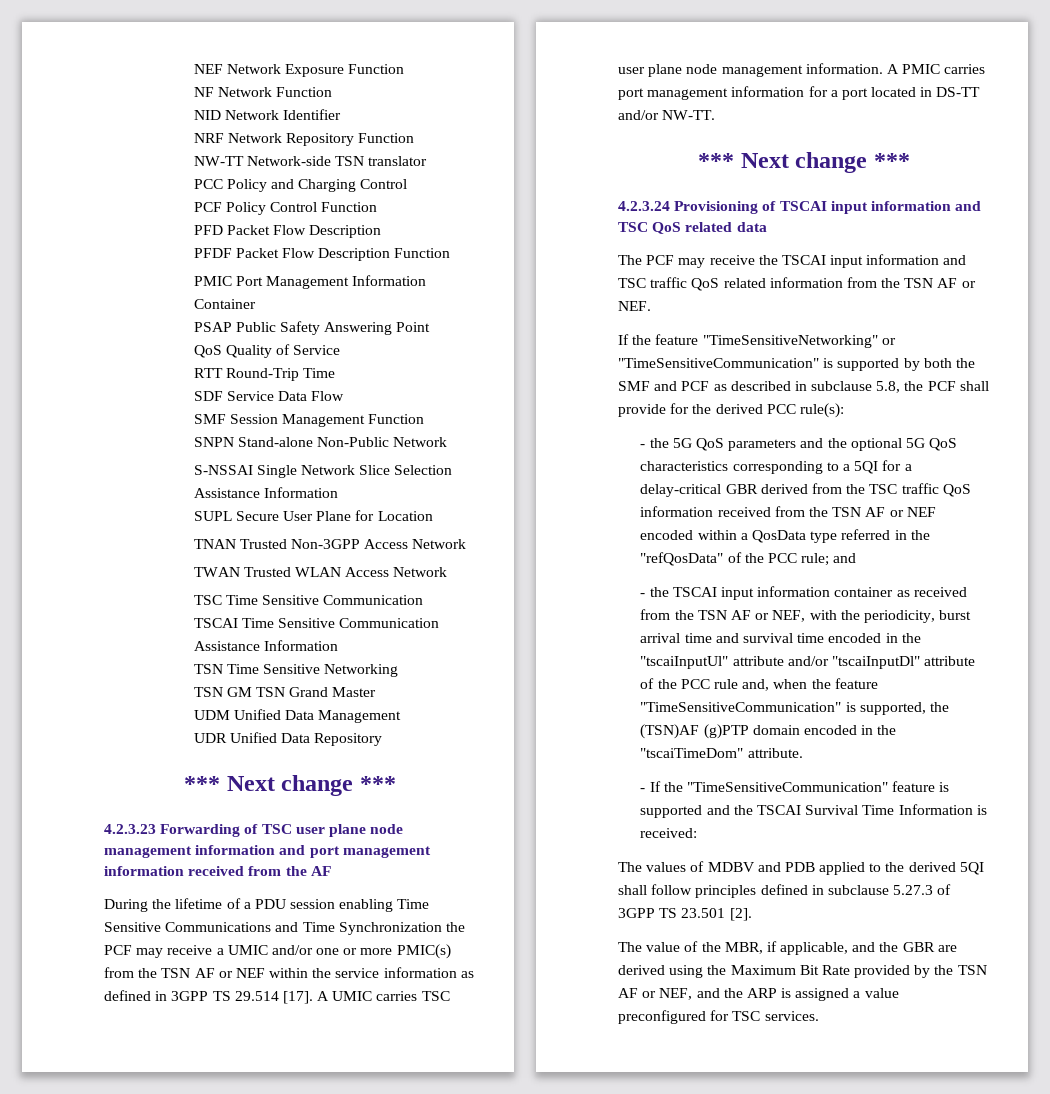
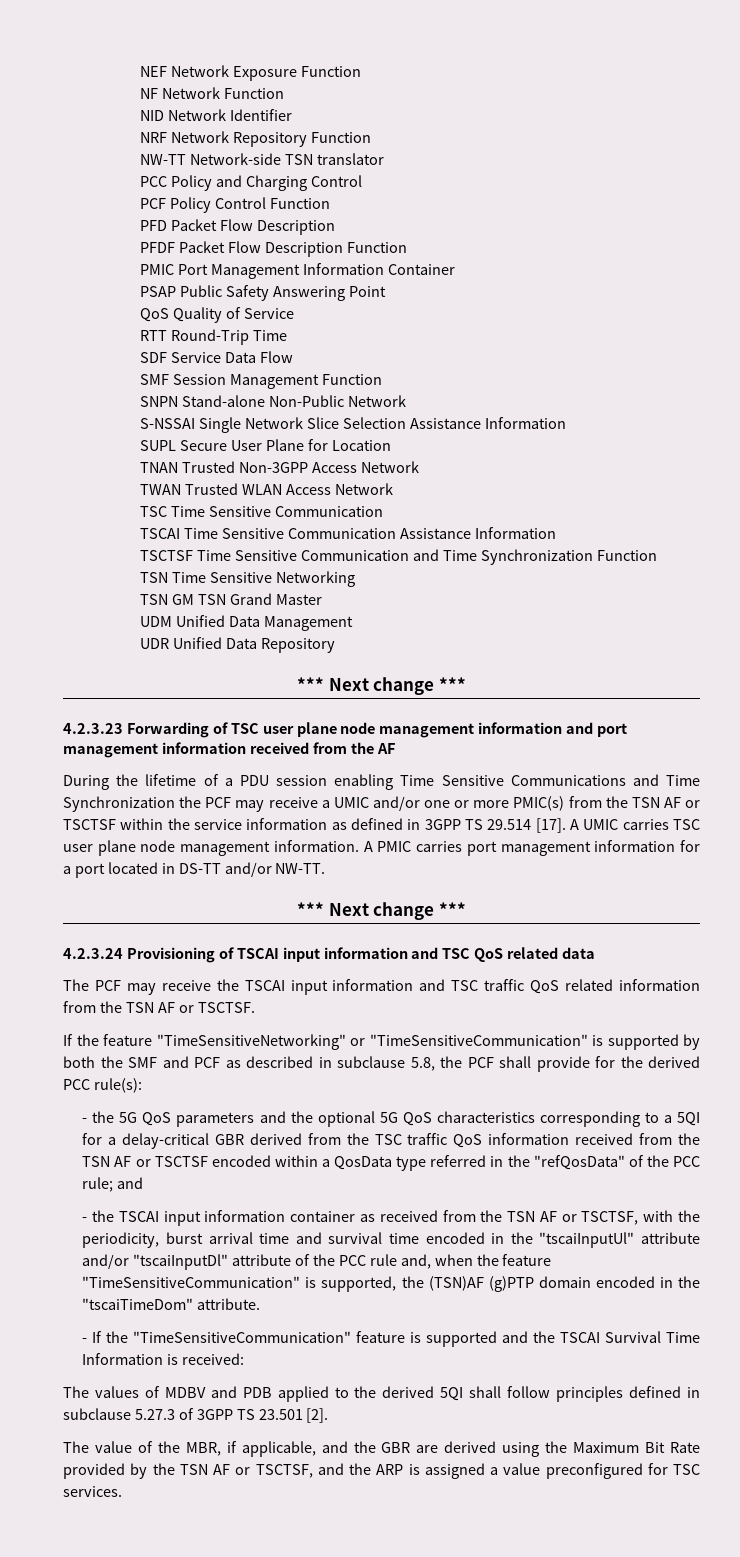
+ TSCTSF Time Sensitive Communication and Time Synchronization Function
- During the lifetime of a PDU session enabling Time Sensitive Communications and Time Synchronization the PCF may receive a UMIC and/or one or more PMIC(s) from the TSN AF or NEF within the service information as defined in 3GPP TS 29.514 [17].
+ During the lifetime of a PDU session enabling Time Sensitive Communications and Time Synchronization the PCF may receive a UMIC and/or one or more PMIC(s) from the TSN AF or TSCTSF within the service information as defined in 3GPP TS 29.514 [17].
- The PCF may receive the TSCAI input information and TSC traffic QoS related information from the TSN AF or NEF.
+ The PCF may receive the TSCAI input information and TSC traffic QoS related information from the TSN AF or TSCTSF.
- - the 5G QoS parameters and the optional 5G QoS characteristics corresponding to a 5QI for a delay-critical GBR derived from the TSC traffic QoS information received from the TSN AF or NEF encoded within a QosData type referred in the "refQosData" of the PCC rule; and
+ - the 5G QoS parameters and the optional 5G QoS characteristics corresponding to a 5QI for a delay-critical GBR derived from the TSC traffic QoS information received from the TSN AF or TSCTSF encoded within a QosData type referred in the "refQosData" of the PCC rule; and
- - the TSCAI input information container as received from the TSN AF or NEF, with the periodicity, burst arrival time and survival time encoded in the "tscaiInputUl" attribute and/or "tscaiInputDl" attribute of the PCC rule and, when the feature "TimeSensitiveCommunication" is supported, the (TSN)AF (g)PTP domain encoded in the "tscaiTimeDom" attribute.
+ - the TSCAI input information container as received from the TSN AF or TSCTSF, with the periodicity, burst arrival time and survival time encoded in the "tscaiInputUl" attribute and/or "tscaiInputDl" attribute of the PCC rule and, when the feature "TimeSensitiveCommunication" is supported, the (TSN)AF (g)PTP domain encoded in the "tscaiTimeDom" attribute.
- The value of the MBR, if applicable, and the GBR are derived using the Maximum Bit Rate provided by the TSN AF or NEF, and the ARP is assigned a value preconfigured for TSC services.
+ The value of the MBR, if applicable, and the GBR are derived using the Maximum Bit Rate provided by the TSN AF or TSCTSF, and the ARP is assigned a value preconfigured for TSC services.

